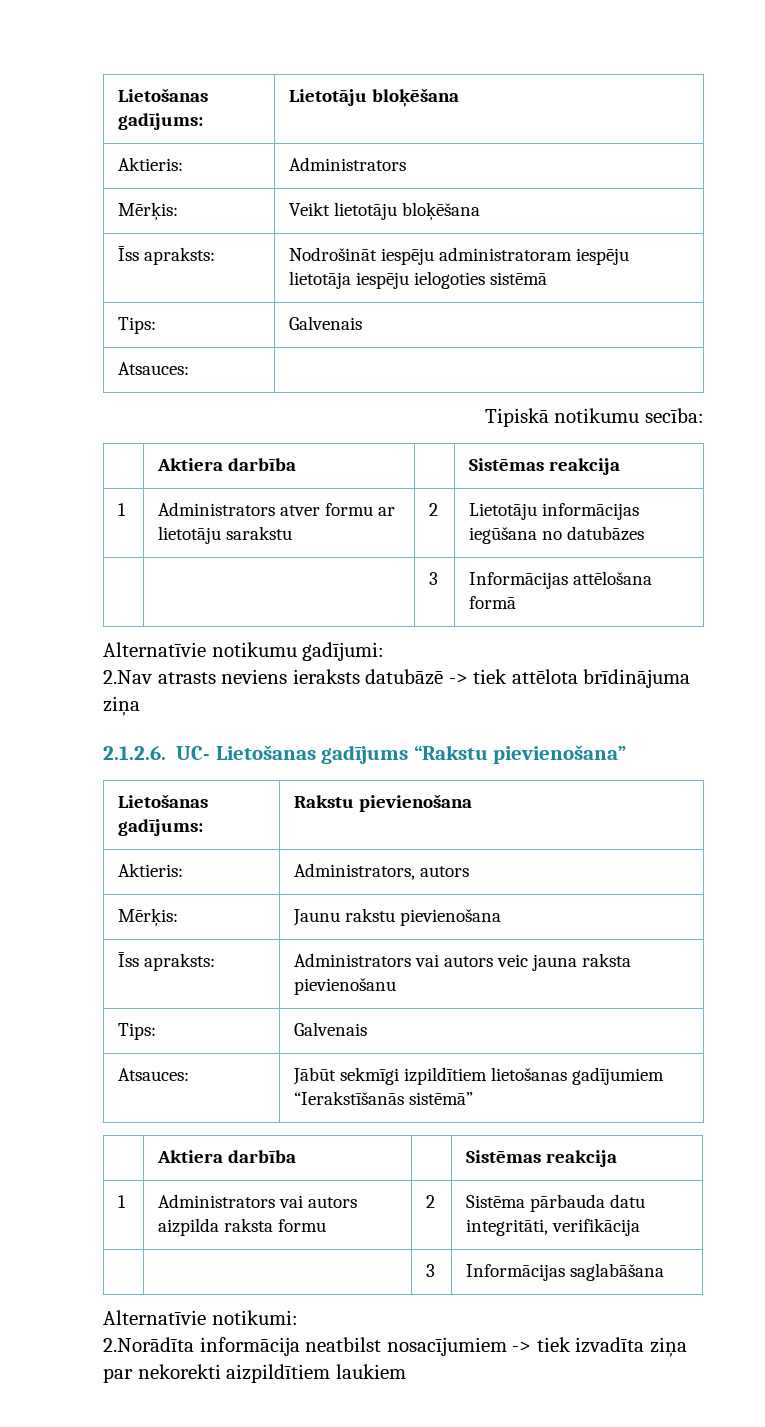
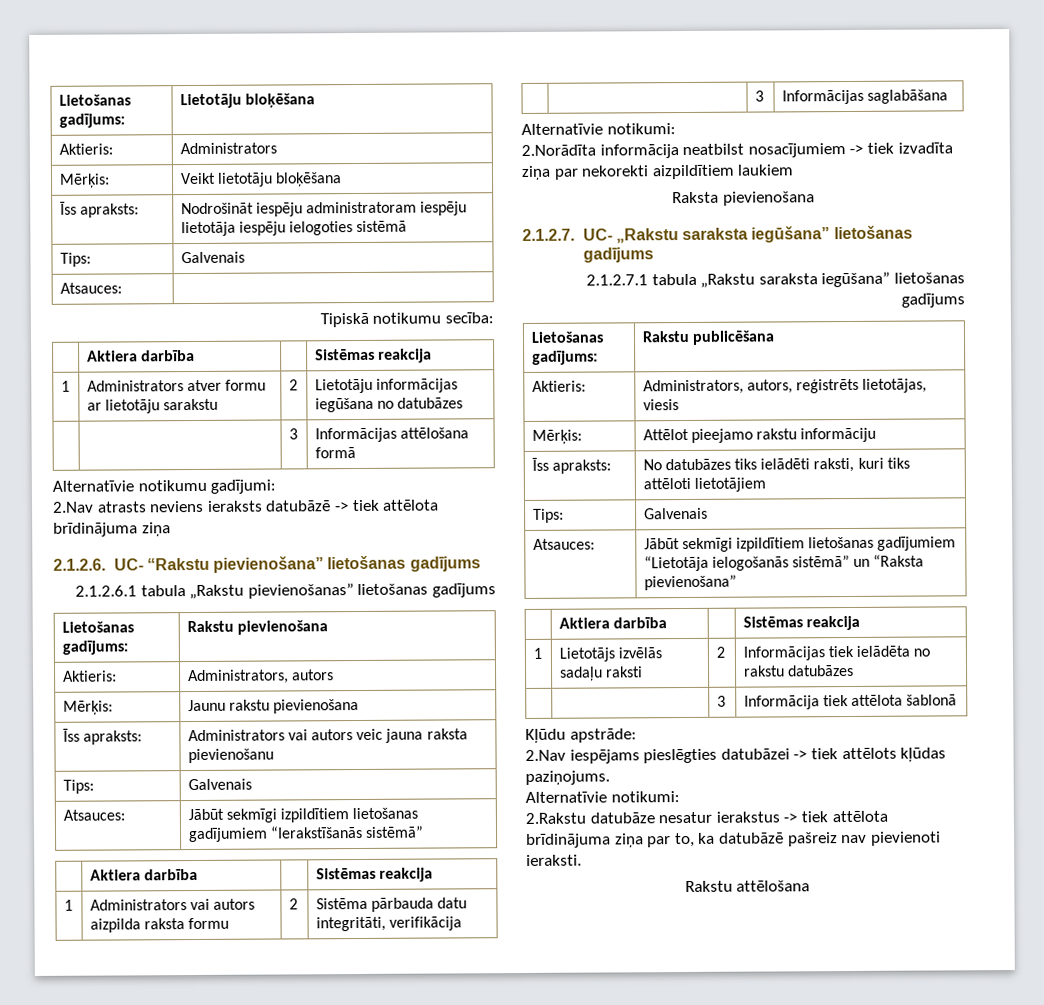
- 2.1.2.6. UC- Lietošanas gadījums “Rakstu pievienošana”
+ 2.1.2.6. UC- “Rakstu pievienošana” lietošanas gadījums
+ 2.1.2.6.1 tabula „Rakstu pievienošanas” lietošanas gadījums
+ Raksta pievienošana
+ 2.1.2.7. UC- „Rakstu saraksta iegūšana” lietošanas gadījums
+ 2.1.2.7.1 tabula „Rakstu saraksta iegūšana” lietošanas gadījums
+ Lietošanas gadījums: | Rakstu publicēšana
+ Aktieris: | Administrators, autors, reģistrēts lietotājas, viesis
+ Mērķis: | Attēlot pieejamo rakstu informāciju
+ Īss apraksts: | No datubāzes tiks ielādēti raksti, kuri tiks attēloti lietotājiem
+ Tips: | Galvenais
+ Atsauces: | Jābūt sekmīgi izpildītiem lietošanas gadījumiem “Lietotāja ielogošanās sistēmā” un “Raksta pievienošana”
+ | Aktiera darbība | | Sistēmas reakcija
+ 1 | Lietotājs izvēlās sadaļu raksti | 2 | Informācijas tiek ielādēta no rakstu datubāzes
+ | | 3 | Informācija tiek attēlota šablonā
+ Kļūdu apstrāde:
+ 2.Nav iespējams pieslēgties datubāzei -> tiek attēlots kļūdas paziņojums.
+ Alternatīvie notikumi:
+ 2.Rakstu datubāze nesatur ierakstus -> tiek attēlota brīdinājuma ziņa par to, ka datubāzē pašreiz nav pievienoti ieraksti.
+ Rakstu attēlošana

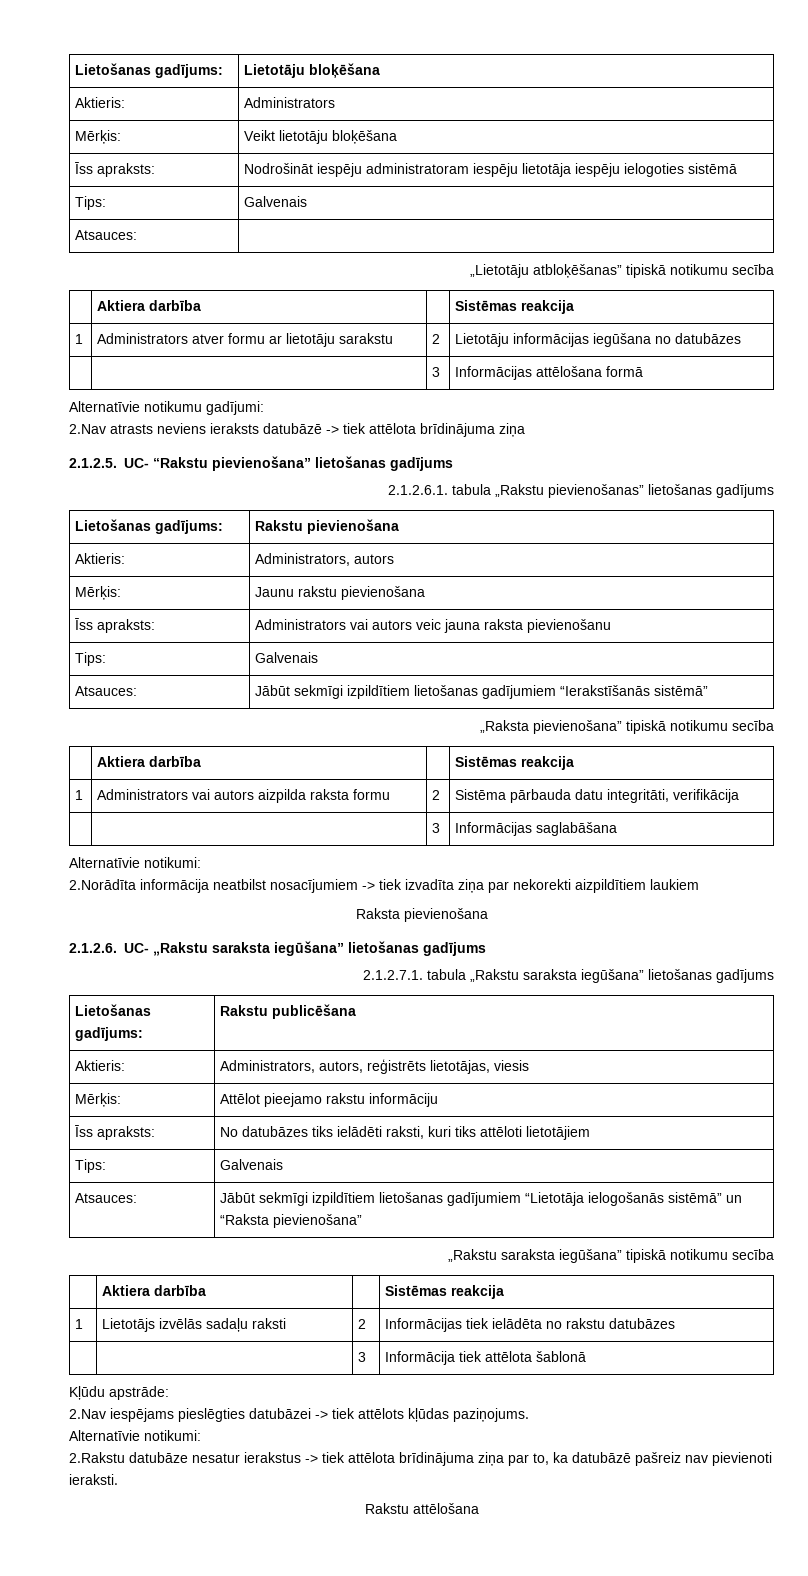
- Tipiskā notikumu secība:
+ „Lietotāju atbloķēšanas” tipiskā notikumu secība
- 2.1.2.6. UC- “Rakstu pievienošana” lietošanas gadījums
+ 2.1.2.5. UC- “Rakstu pievienošana” lietošanas gadījums
- 2.1.2.6.1 tabula „Rakstu pievienošanas” lietošanas gadījums
+ 2.1.2.6.1. tabula „Rakstu pievienošanas” lietošanas gadījums
+ „Raksta pievienošana” tipiskā notikumu secība
- 2.1.2.7. UC- „Rakstu saraksta iegūšana” lietošanas gadījums
+ 2.1.2.6. UC- „Rakstu saraksta iegūšana” lietošanas gadījums
- 2.1.2.7.1 tabula „Rakstu saraksta iegūšana” lietošanas gadījums
+ 2.1.2.7.1. tabula „Rakstu saraksta iegūšana” lietošanas gadījums
+ „Rakstu saraksta iegūšana” tipiskā notikumu secība

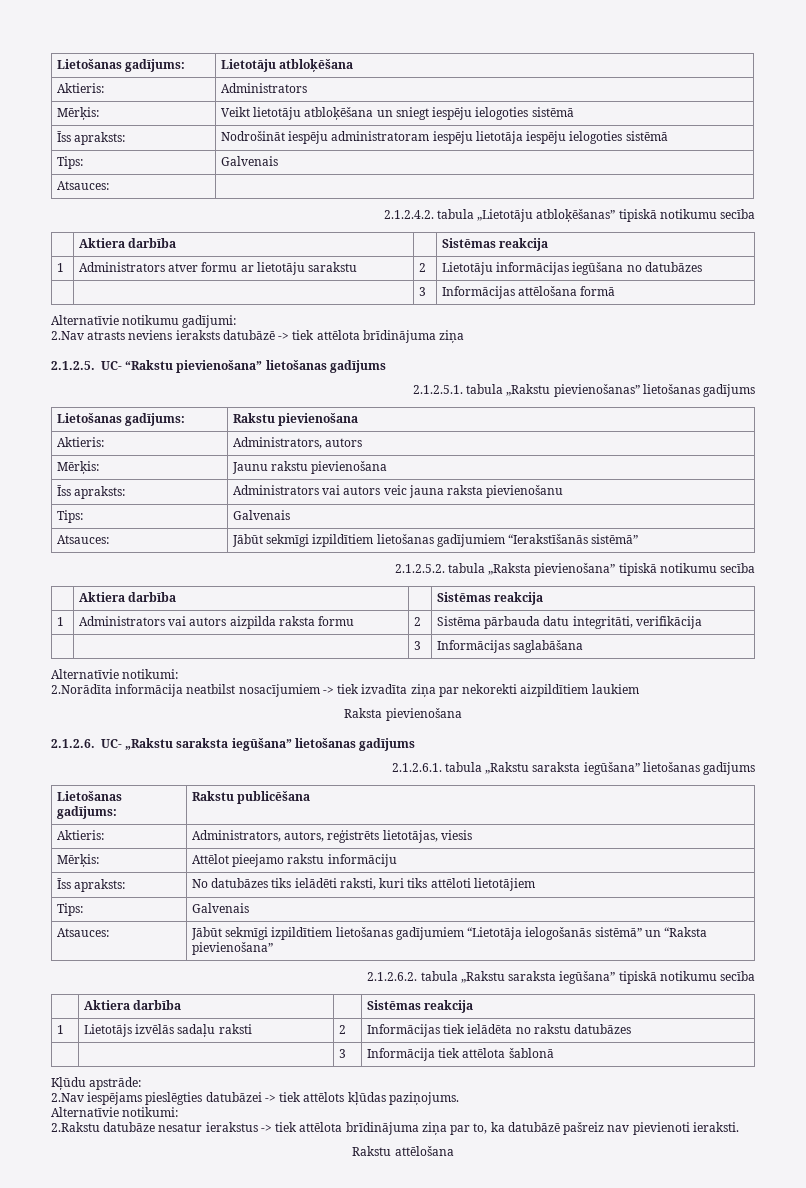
- Lietošanas gadījums: | Lietotāju bloķēšana
+ Lietošanas gadījums: | Lietotāju atbloķēšana
- Mērķis: | Veikt lietotāju bloķēšana
+ Mērķis: | Veikt lietotāju atbloķēšana un sniegt iespēju ielogoties sistēmā
- „Lietotāju atbloķēšanas” tipiskā notikumu secība
+ 2.1.2.4.2. tabula „Lietotāju atbloķēšanas” tipiskā notikumu secība
- 2.1.2.6.1. tabula „Rakstu pievienošanas” lietošanas gadījums
+ 2.1.2.5.1. tabula „Rakstu pievienošanas” lietošanas gadījums
- „Raksta pievienošana” tipiskā notikumu secība
+ 2.1.2.5.2. tabula „Raksta pievienošana” tipiskā notikumu secība
- 2.1.2.7.1. tabula „Rakstu saraksta iegūšana” lietošanas gadījums
+ 2.1.2.6.1. tabula „Rakstu saraksta iegūšana” lietošanas gadījums
- „Rakstu saraksta iegūšana” tipiskā notikumu secība
+ 2.1.2.6.2. tabula „Rakstu saraksta iegūšana” tipiskā notikumu secība

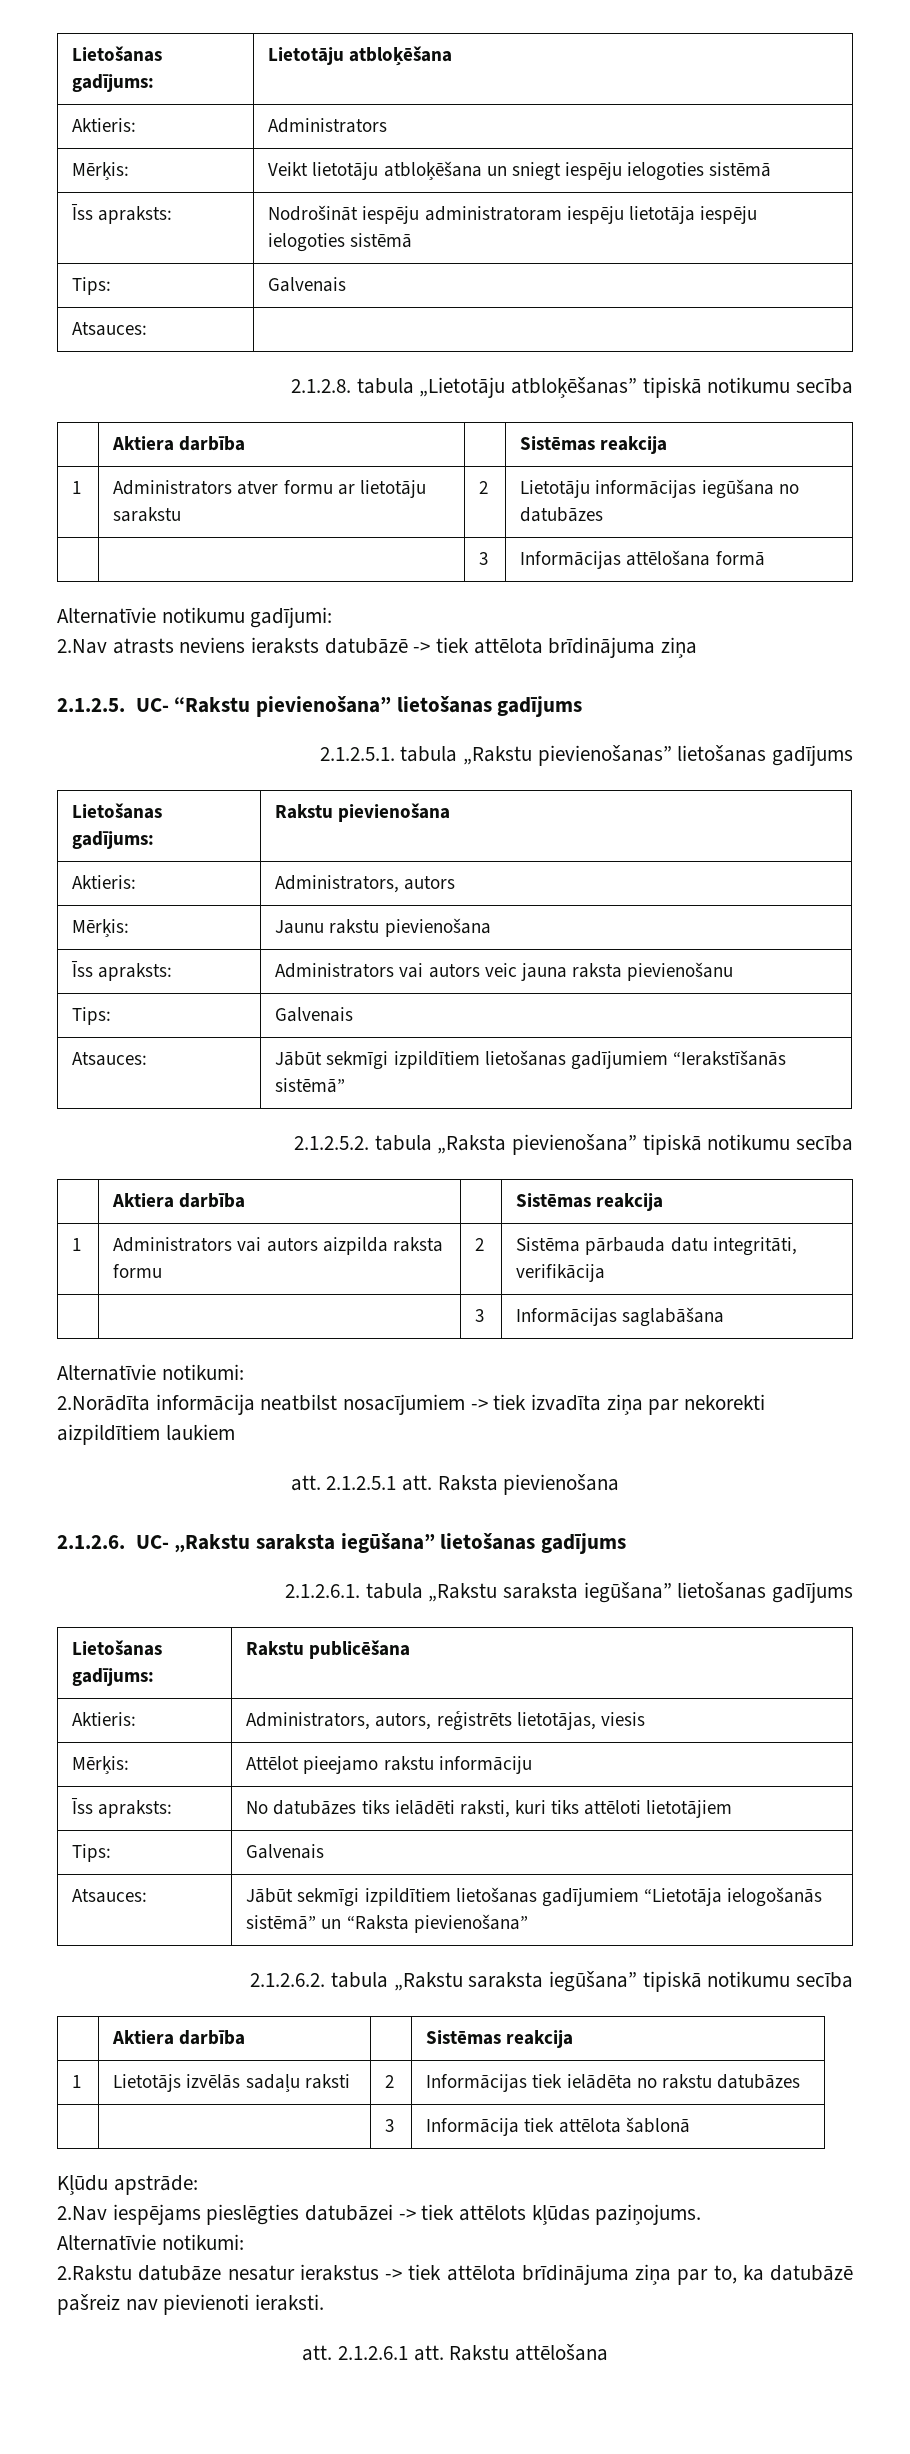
- 2.1.2.4.2. tabula „Lietotāju atbloķēšanas” tipiskā notikumu secība
+ 2.1.2.8. tabula „Lietotāju atbloķēšanas” tipiskā notikumu secība
+ att. 2.1.2.5.1 att.
+ att. 2.1.2.6.1 att.

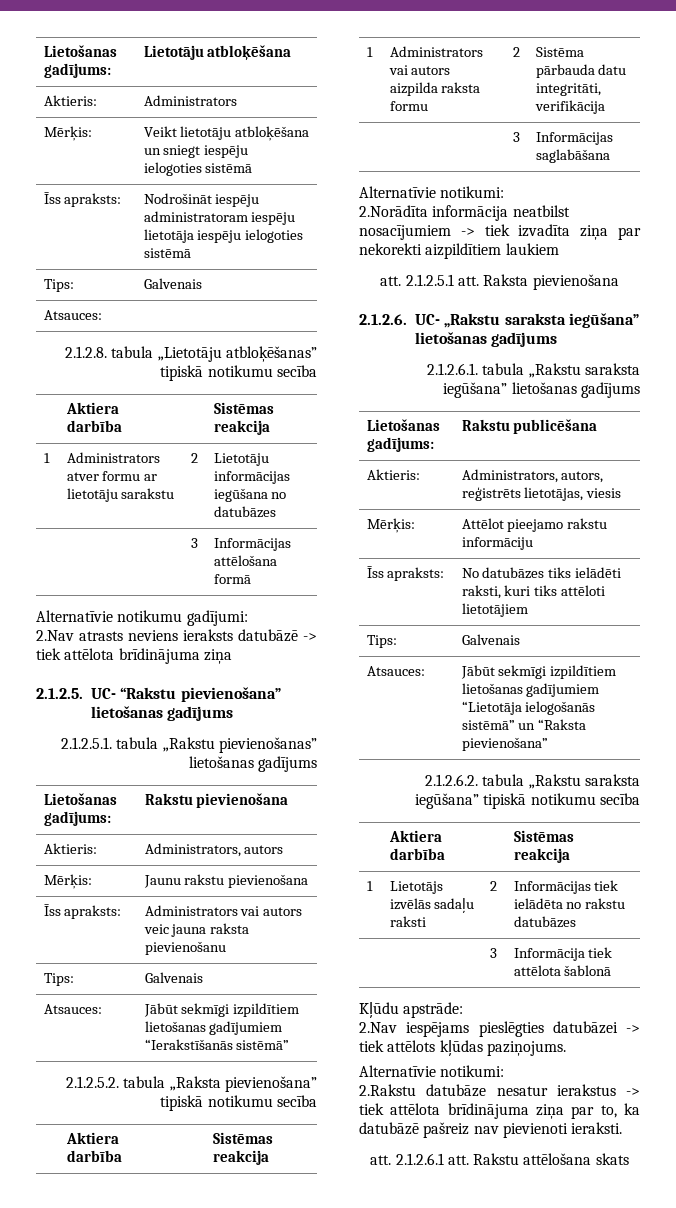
- Rakstu attēlošana
+ Rakstu attēlošana skats

